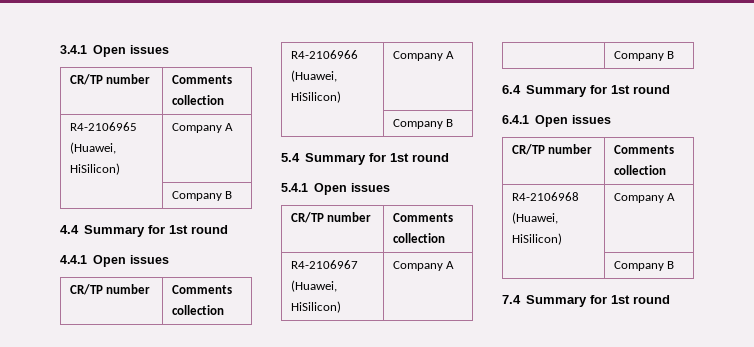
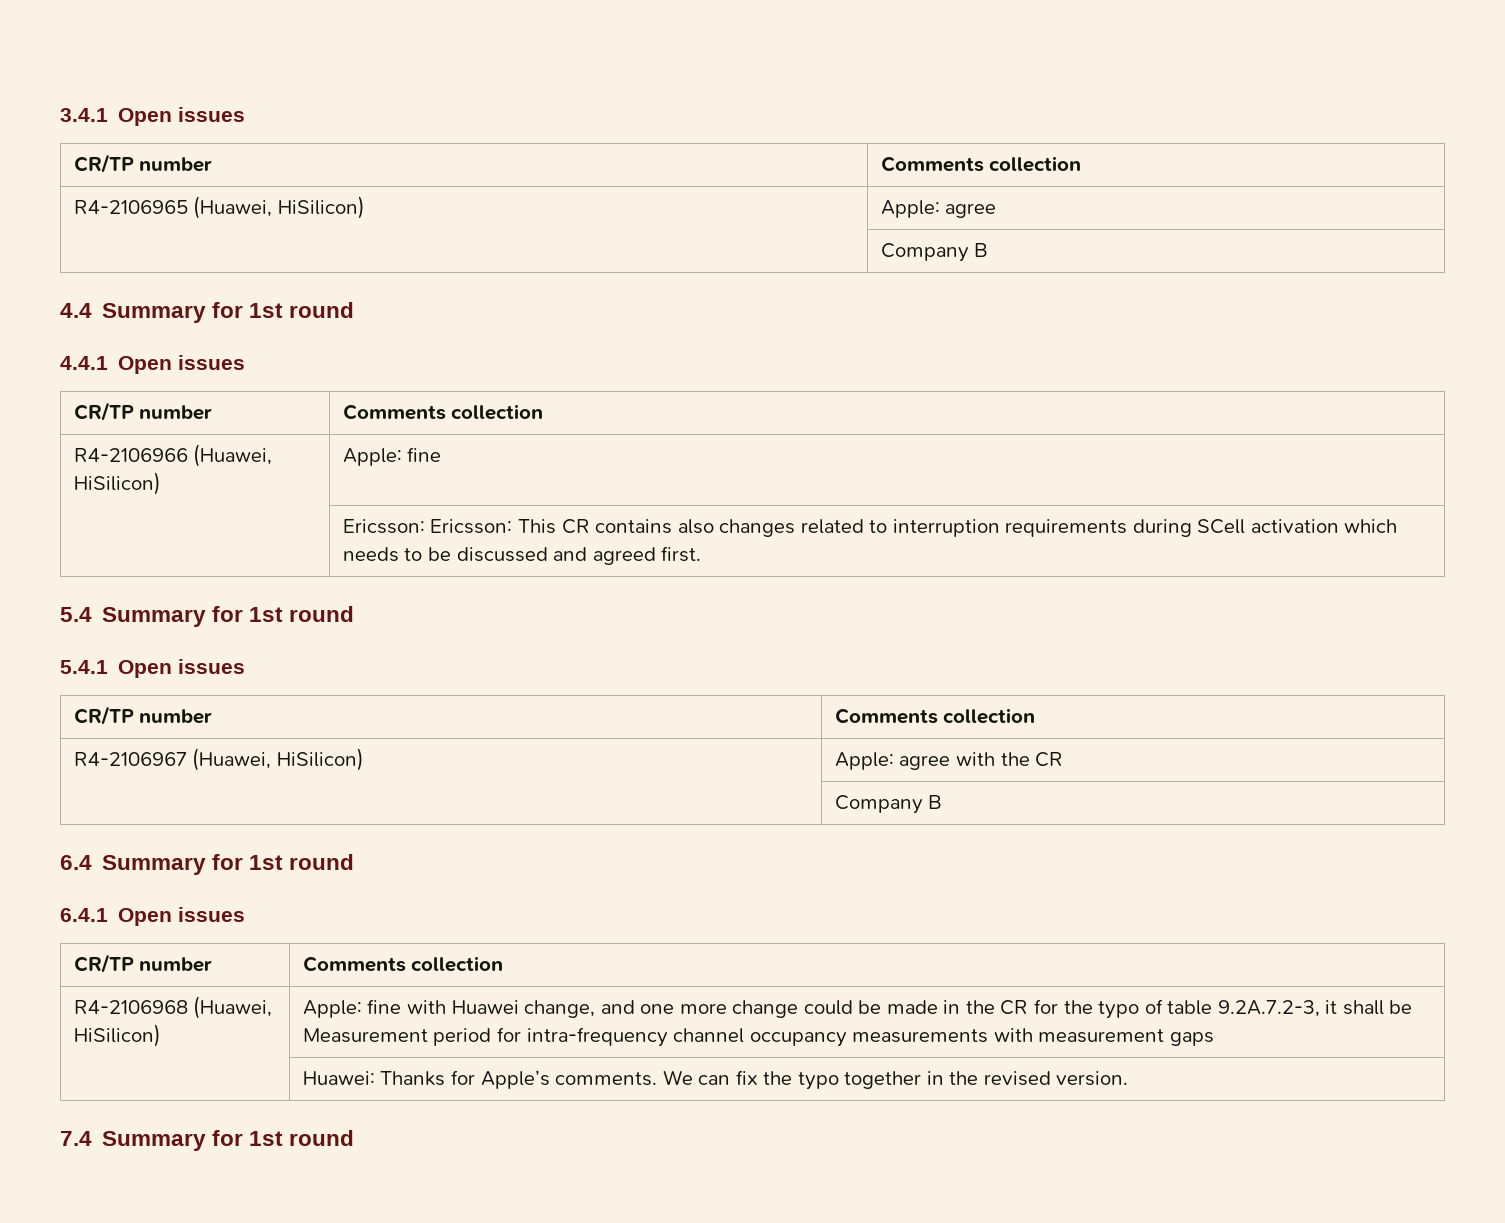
- R4-2106965 (Huawei, HiSilicon) | Company A
+ R4-2106965 (Huawei, HiSilicon) | Apple: agree
- R4-2106966 (Huawei, HiSilicon) | Company A
- | Company B
+ R4-2106966 (Huawei, HiSilicon) | Apple: fine
+ | Ericsson: Ericsson: This CR contains also changes related to interruption requirements during SCell activation which needs to be discussed and agreed first.
- R4-2106967 (Huawei, HiSilicon) | Company A
+ R4-2106967 (Huawei, HiSilicon) | Apple: agree with the CR
- R4-2106968 (Huawei, HiSilicon) | Company A
- | Company B
+ R4-2106968 (Huawei, HiSilicon) | Apple: fine with Huawei change, and one more change could be made in the CR for the typo of table 9.2A.7.2-3, it shall be Measurement period for intra-frequency channel occupancy measurements with measurement gaps
+ | Huawei: Thanks for Apple’s comments. We can fix the typo together in the revised version.

